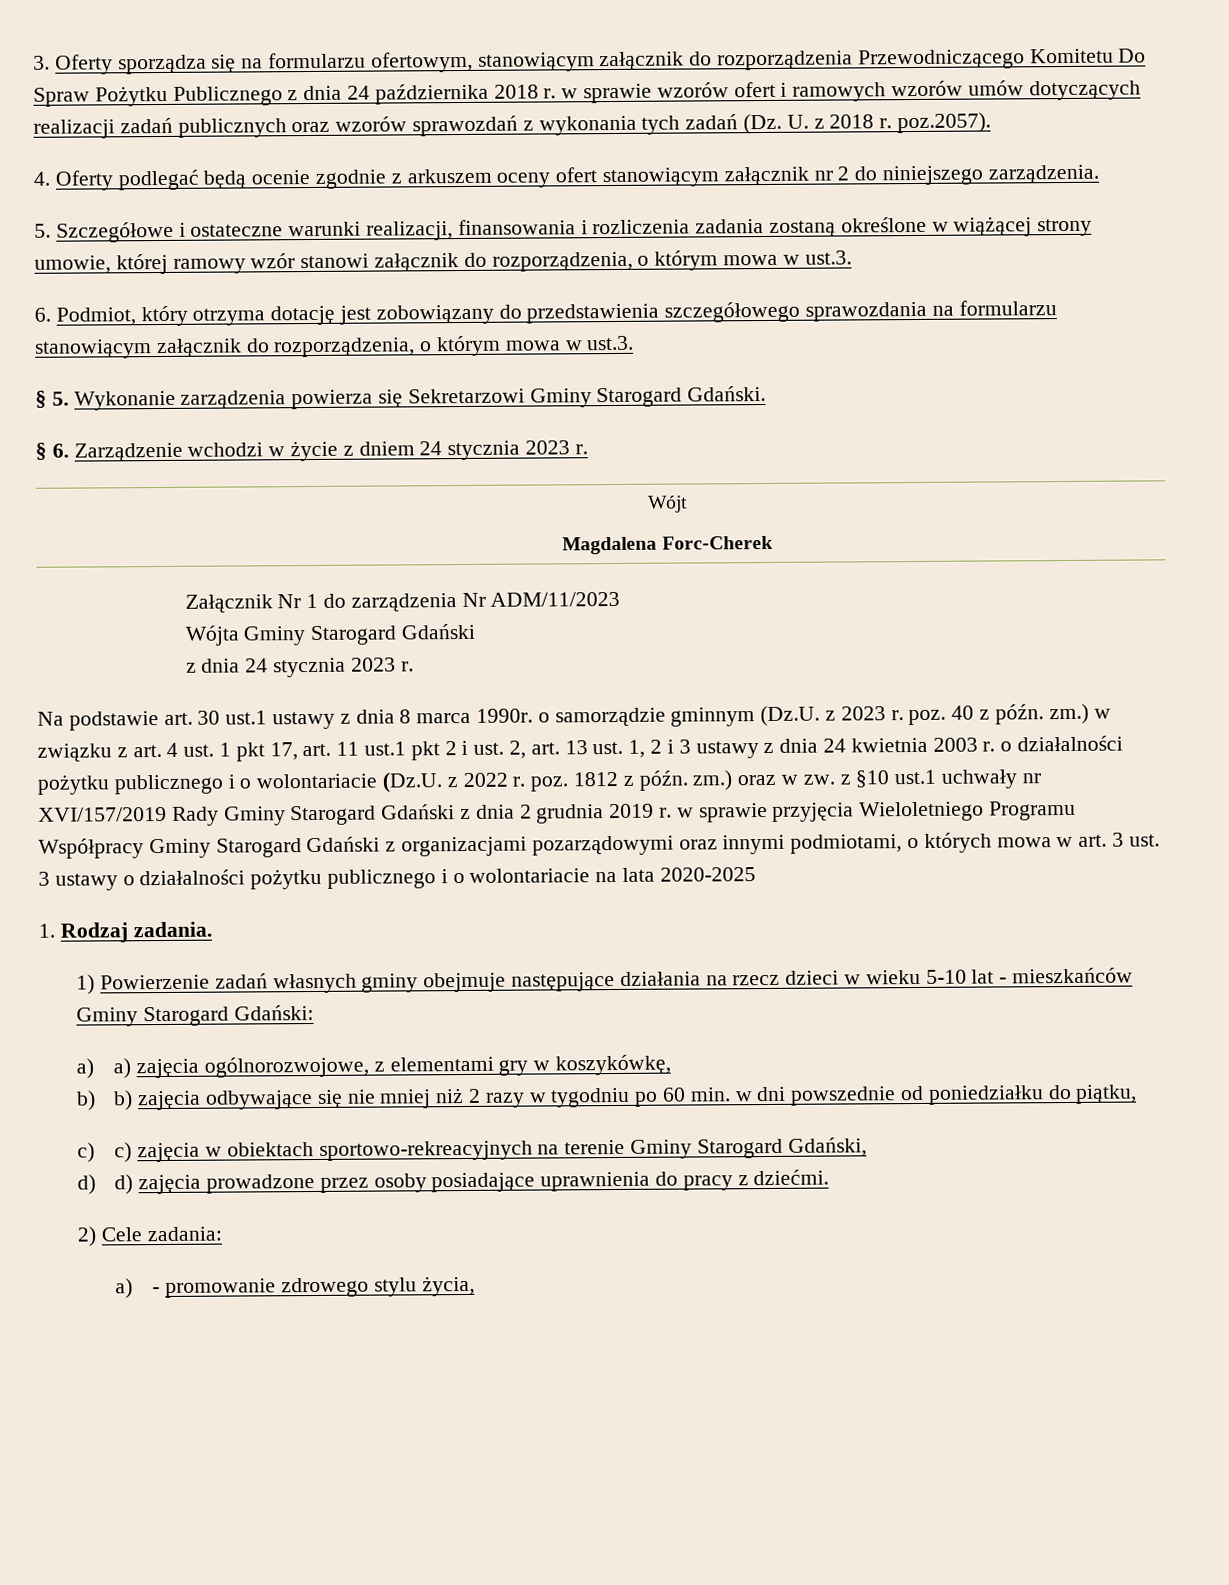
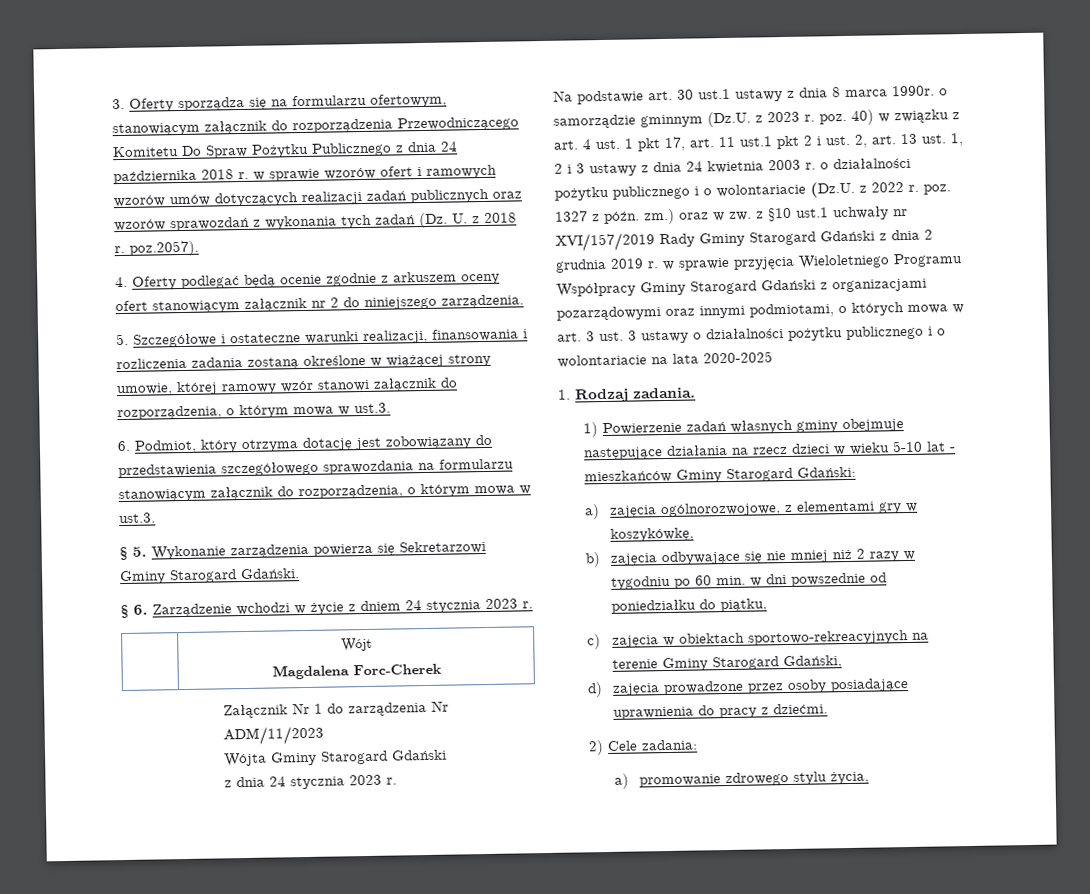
- Na podstawie art. 30 ust.1 ustawy z dnia 8 marca 1990r. o samorządzie gminnym (Dz.U. z 2023 r. poz. 40 z późn. zm.) w związku z art. 4 ust. 1 pkt 17, art. 11 ust.1 pkt 2 i ust. 2, art. 13 ust. 1, 2 i 3 ustawy z dnia 24 kwietnia 2003 r. o działalności pożytku publicznego i o wolontariacie (Dz.U. z 2022 r. poz. 1812 z późn. zm.) oraz w zw. z §10 ust.1 uchwały nr XVI/157/2019 Rady Gminy Starogard Gdański z dnia 2 grudnia 2019 r. w sprawie przyjęcia Wieloletniego Programu Współpracy Gminy Starogard Gdański z organizacjami pozarządowymi oraz innymi podmiotami, o których mowa w art. 3 ust. 3 ustawy o działalności pożytku publicznego i o wolontariacie na lata 2020-2025
+ Na podstawie art. 30 ust.1 ustawy z dnia 8 marca 1990r. o samorządzie gminnym (Dz.U. z 2023 r. poz. 40) w związku z art. 4 ust. 1 pkt 17, art. 11 ust.1 pkt 2 i ust. 2, art. 13 ust. 1, 2 i 3 ustawy z dnia 24 kwietnia 2003 r. o działalności pożytku publicznego i o wolontariacie (Dz.U. z 2022 r. poz. 1327 z późn. zm.) oraz w zw. z §10 ust.1 uchwały nr XVI/157/2019 Rady Gminy Starogard Gdański z dnia 2 grudnia 2019 r. w sprawie przyjęcia Wieloletniego Programu Współpracy Gminy Starogard Gdański z organizacjami pozarządowymi oraz innymi podmiotami, o których mowa w art. 3 ust. 3 ustawy o działalności pożytku publicznego i o wolontariacie na lata 2020-2025
- a) a) zajęcia ogólnorozwojowe, z elementami gry w koszykówkę,
+ a) zajęcia ogólnorozwojowe, z elementami gry w koszykówkę,
- b) b) zajęcia odbywające się nie mniej niż 2 razy w tygodniu po 60 min. w dni powszednie od poniedziałku do piątku,
+ b) zajęcia odbywające się nie mniej niż 2 razy w tygodniu po 60 min. w dni powszednie od poniedziałku do piątku,
- c) c) zajęcia w obiektach sportowo-rekreacyjnych na terenie Gminy Starogard Gdański,
+ c) zajęcia w obiektach sportowo-rekreacyjnych na terenie Gminy Starogard Gdański,
- d) d) zajęcia prowadzone przez osoby posiadające uprawnienia do pracy z dziećmi.
+ d) zajęcia prowadzone przez osoby posiadające uprawnienia do pracy z dziećmi.
- a) - promowanie zdrowego stylu życia,
+ a) promowanie zdrowego stylu życia,

